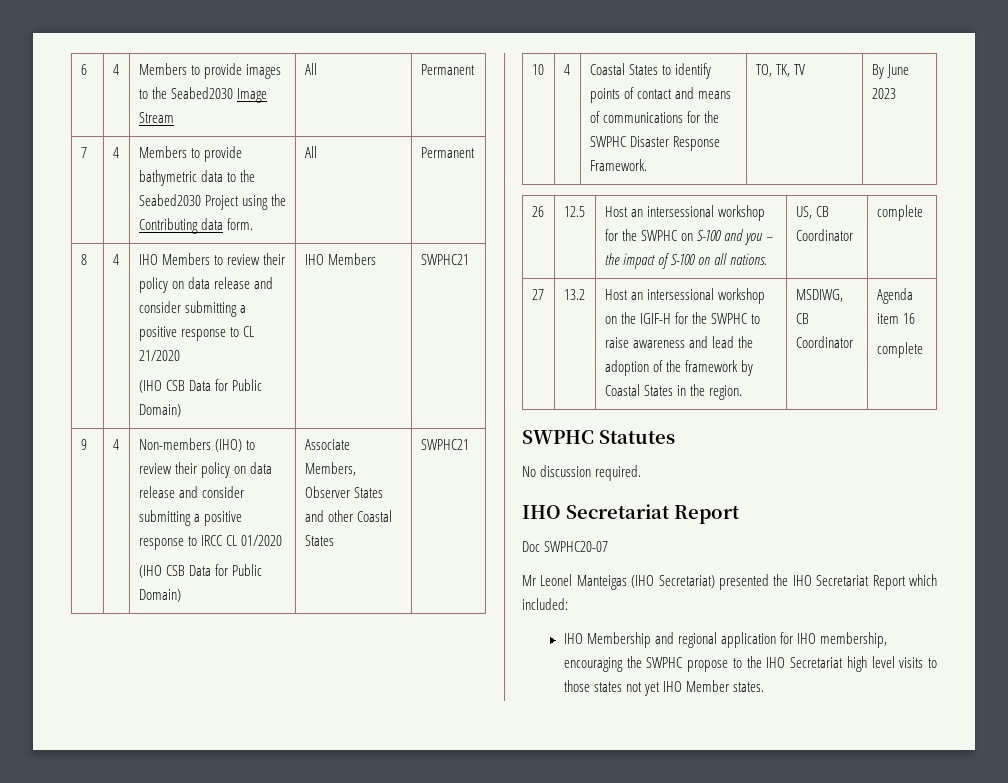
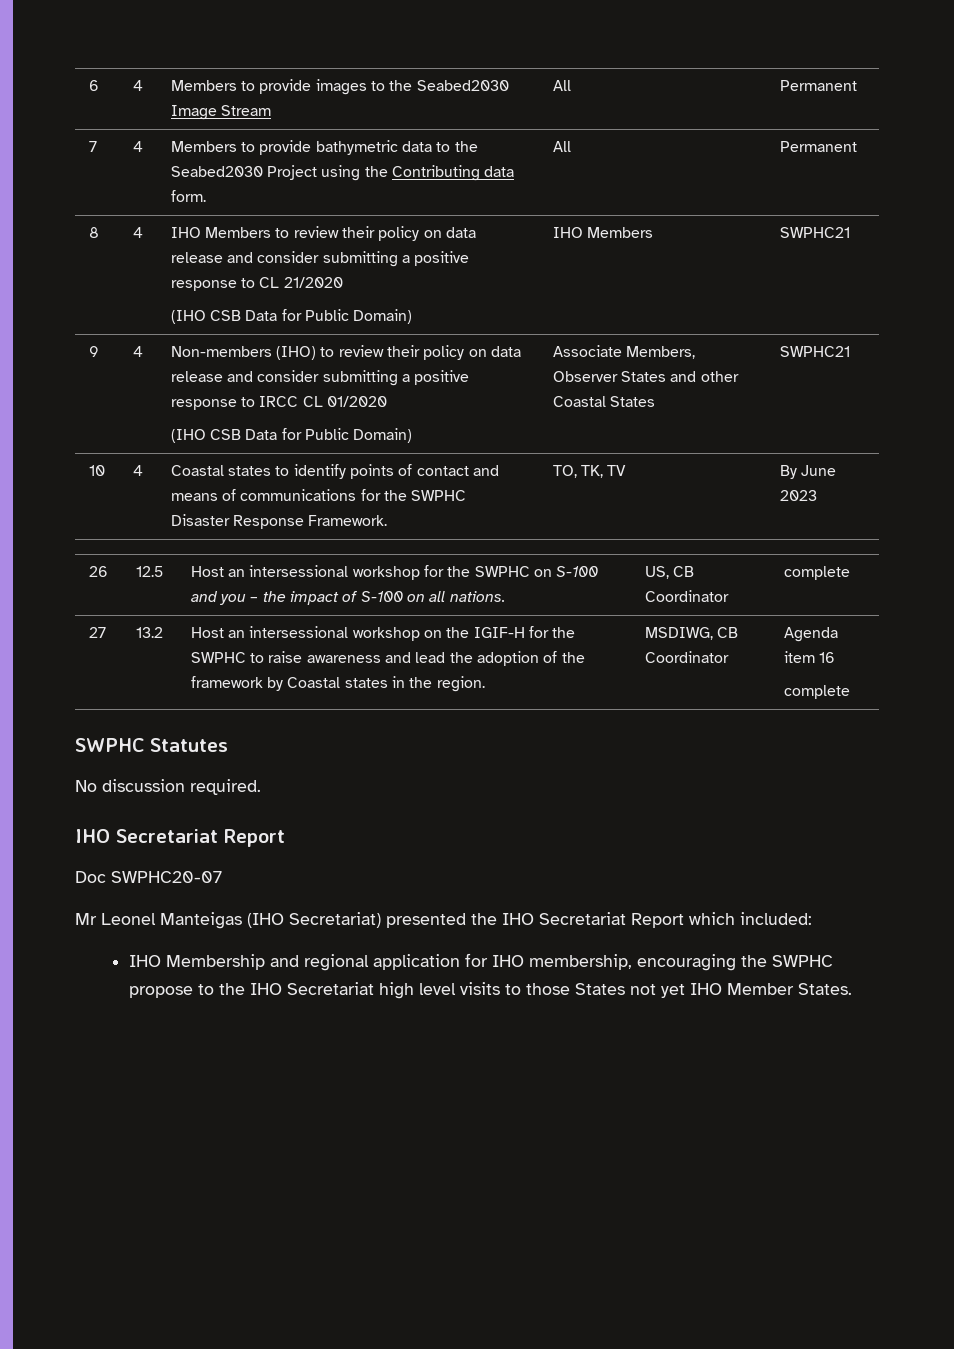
- 10 | 4 | Coastal States to identify points of contact and means of communications for the SWPHC Disaster Response Framework. | TO, TK, TV | By June 2023
+ 10 | 4 | Coastal states to identify points of contact and means of communications for the SWPHC Disaster Response Framework. | TO, TK, TV | By June 2023
- 27 | 13.2 | Host an intersessional workshop on the IGIF-H for the SWPHC to raise awareness and lead the adoption of the framework by Coastal States in the region. | MSDIWG, CB Coordinator | Agenda item 16
+ 27 | 13.2 | Host an intersessional workshop on the IGIF-H for the SWPHC to raise awareness and lead the adoption of the framework by Coastal states in the region. | MSDIWG, CB Coordinator | Agenda item 16
- IHO Membership and regional application for IHO membership, encouraging the SWPHC propose to the IHO Secretariat high level visits to those states not yet IHO Member states.
+ IHO Membership and regional application for IHO membership, encouraging the SWPHC propose to the IHO Secretariat high level visits to those States not yet IHO Member States.

